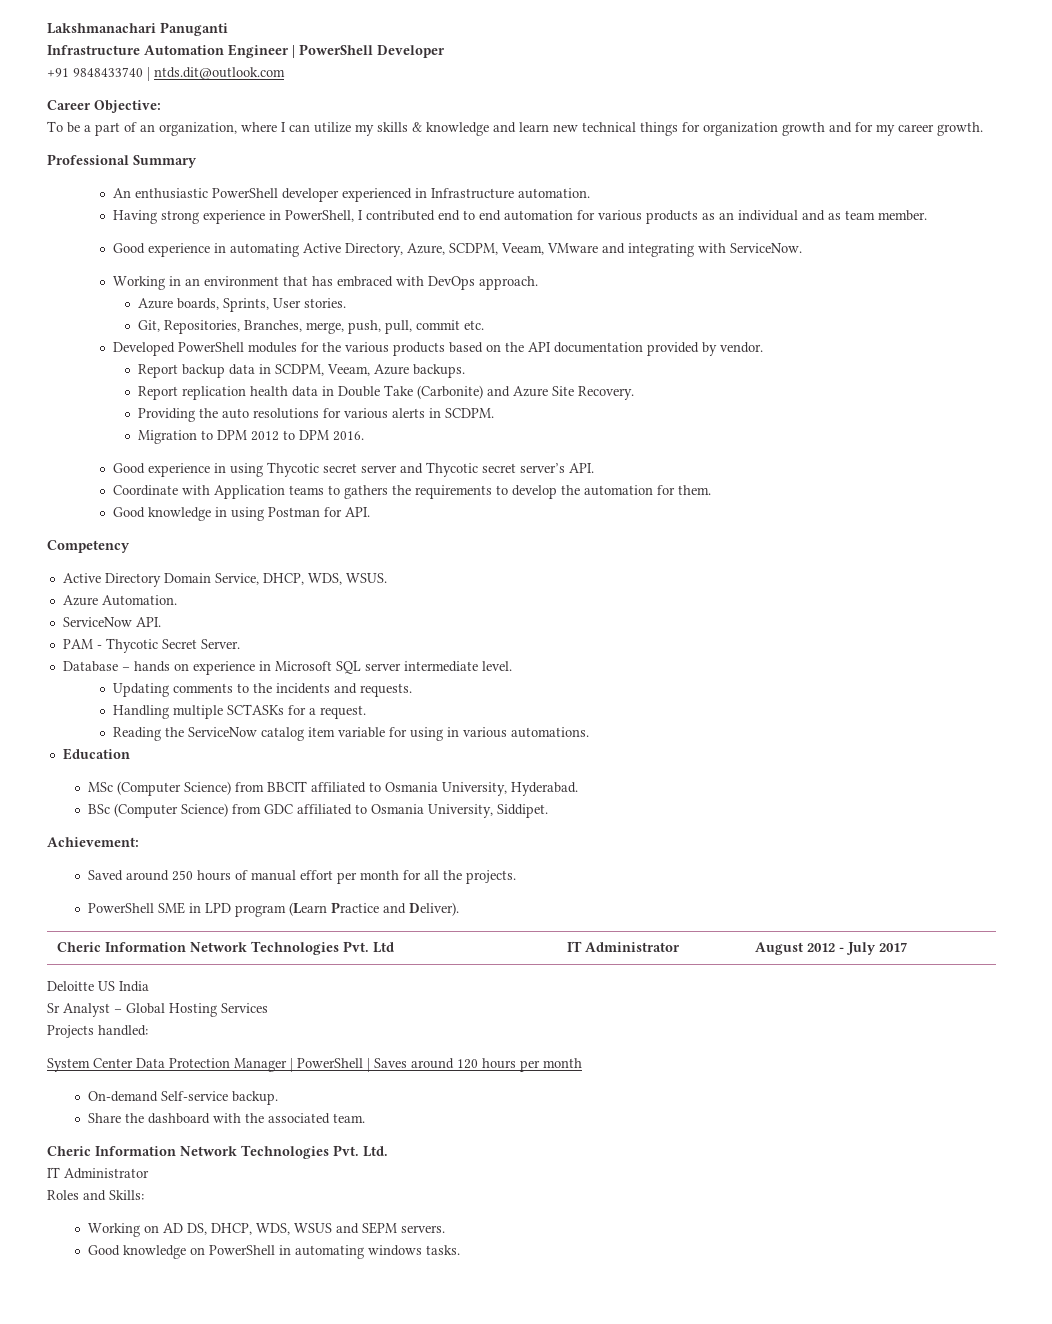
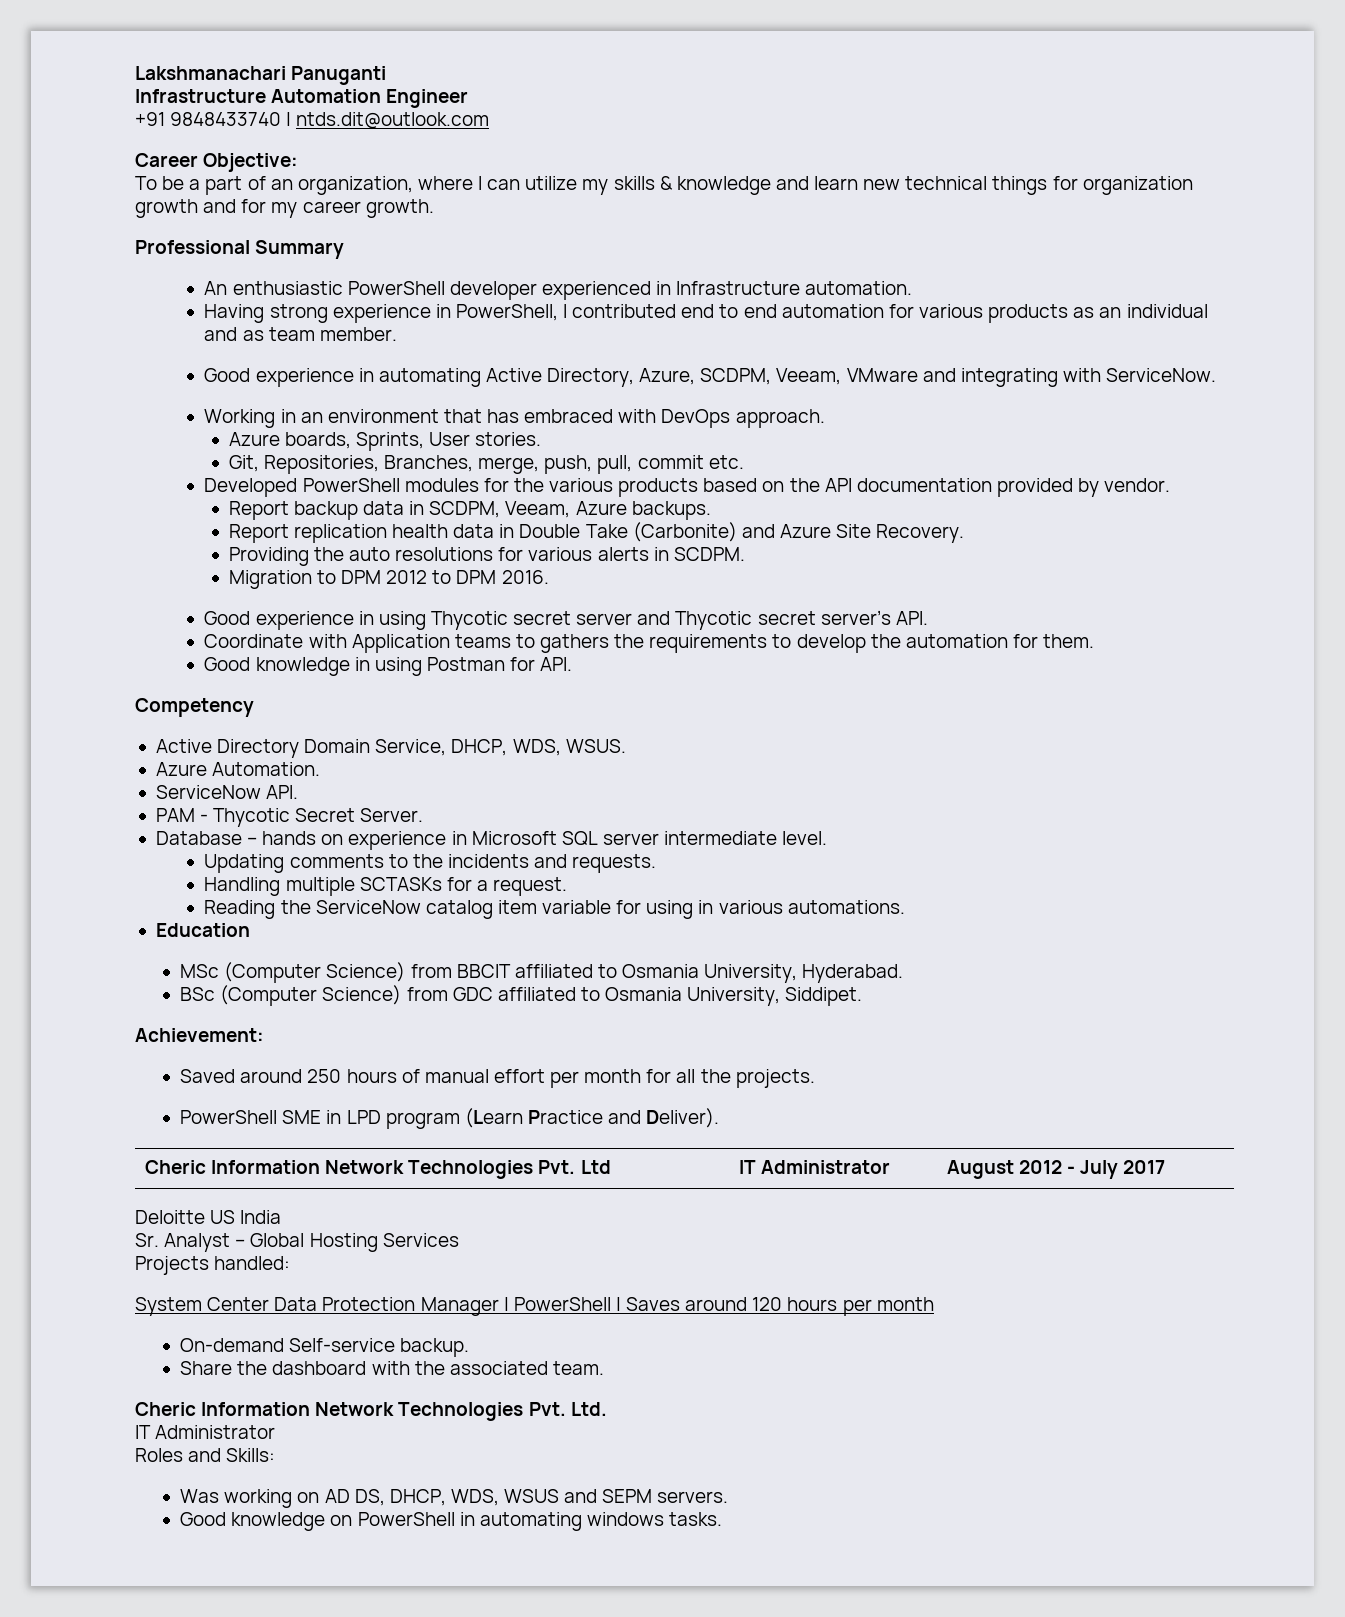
- Infrastructure Automation Engineer | PowerShell Developer
+ Infrastructure Automation Engineer
- Sr Analyst – Global Hosting Services
+ Sr. Analyst – Global Hosting Services
- Working on AD DS, DHCP, WDS, WSUS and SEPM servers.
+ Was working on AD DS, DHCP, WDS, WSUS and SEPM servers.

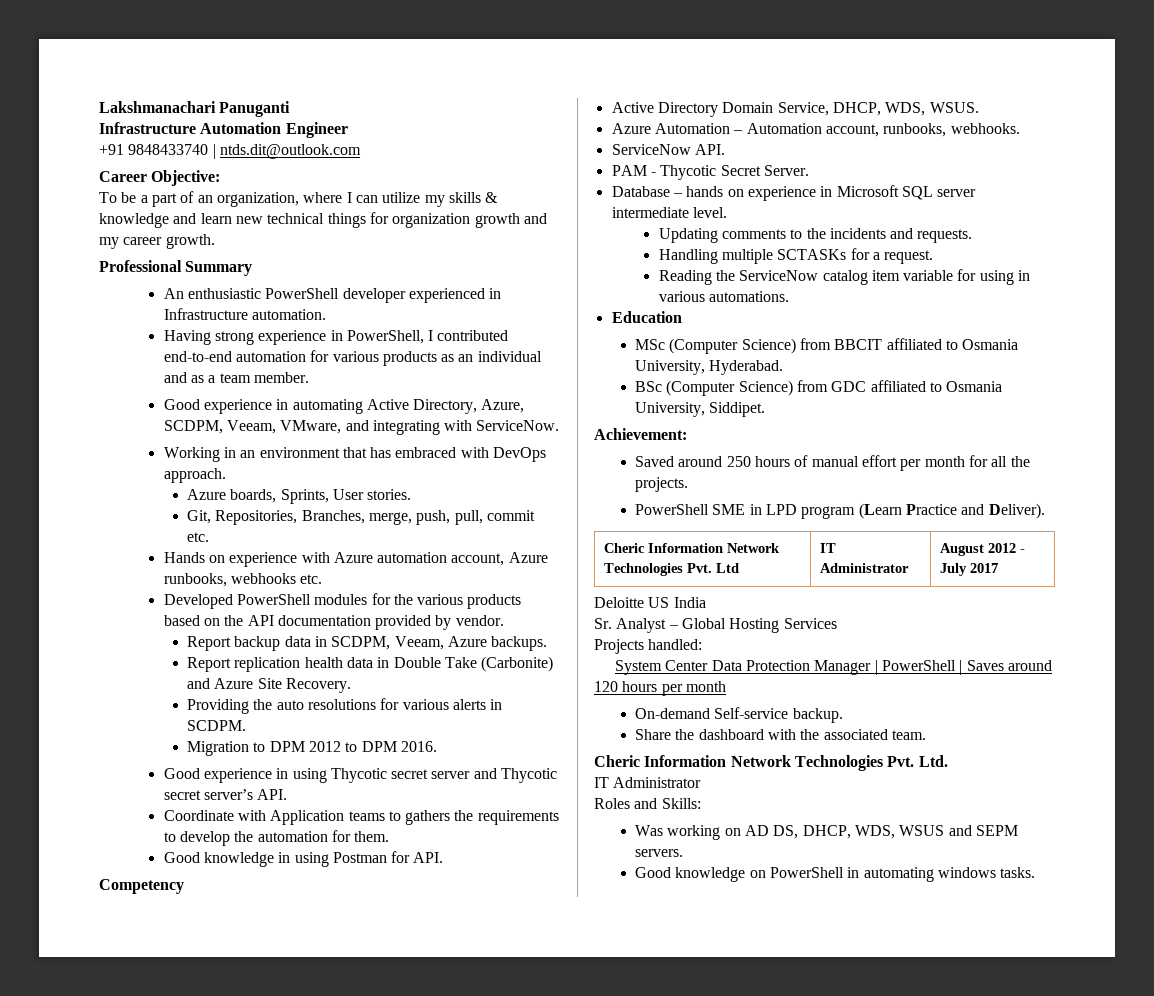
- To be a part of an organization, where I can utilize my skills & knowledge and learn new technical things for organization growth and for my career growth.
+ To be a part of an organization, where I can utilize my skills & knowledge and learn new technical things for organization growth and my career growth.
- Having strong experience in PowerShell, I contributed end to end automation for various products as an individual and as team member.
+ Having strong experience in PowerShell, I contributed end-to-end automation for various products as an individual and as a team member.
- Good experience in automating Active Directory, Azure, SCDPM, Veeam, VMware and integrating with ServiceNow.
+ Good experience in automating Active Directory, Azure, SCDPM, Veeam, VMware, and integrating with ServiceNow.
+ Hands on experience with Azure automation account, Azure runbooks, webhooks etc.
- Azure Automation.
+ Azure Automation – Automation account, runbooks, webhooks.

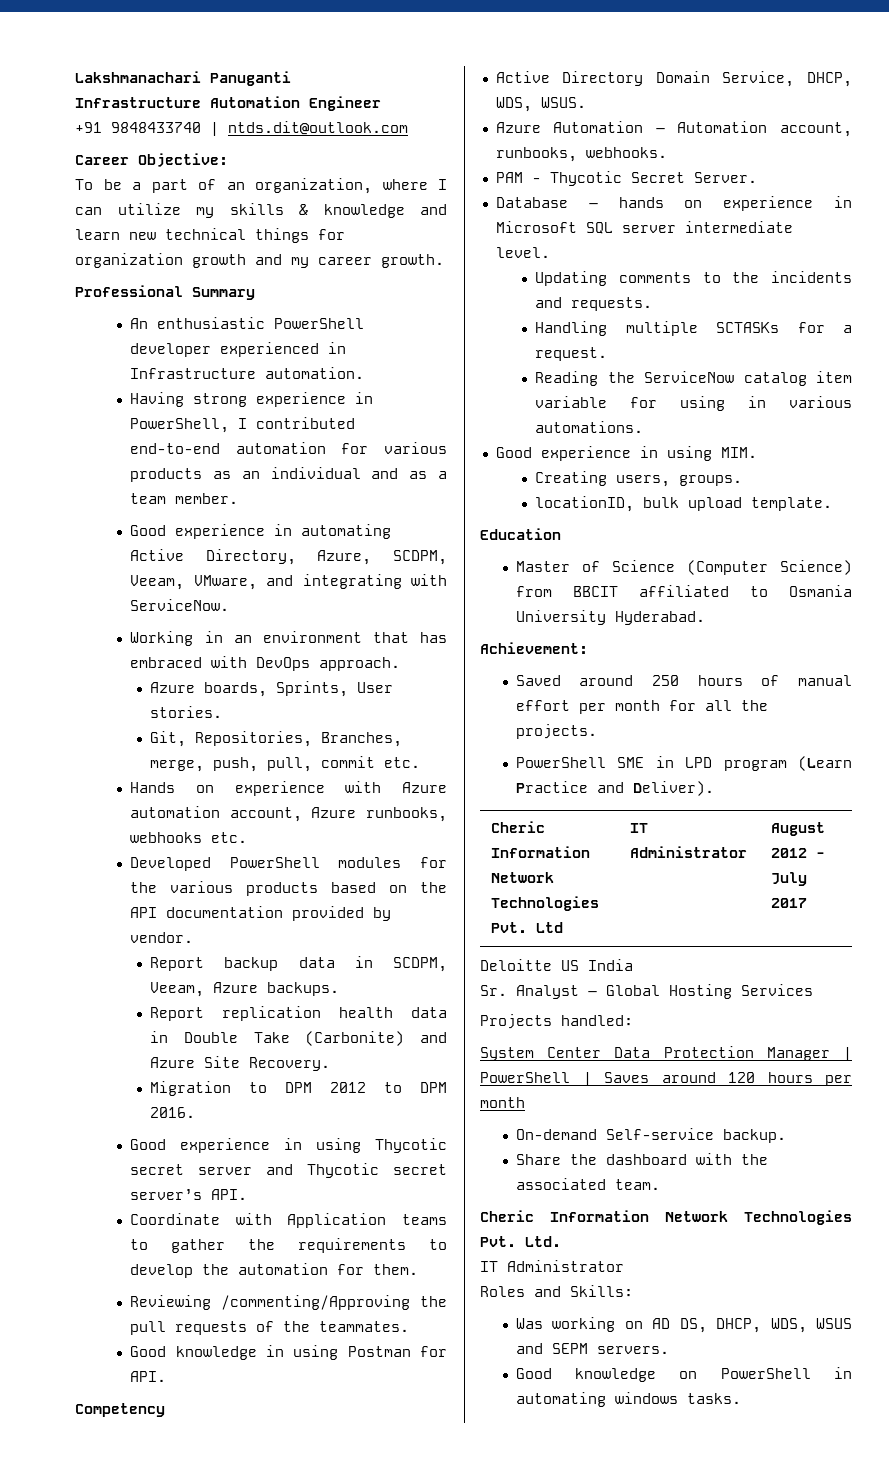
- Providing the auto resolutions for various alerts in SCDPM.
- Coordinate with Application teams to gathers the requirements to develop the automation for them.
+ Coordinate with Application teams to gather the requirements to develop the automation for them.
+ Reviewing /commenting/Approving the pull requests of the teammates.
- ServiceNow API.
+ Good experience in using MIM.
+ Creating users, groups.
+ locationID, bulk upload template.
  Education
- MSc (Computer Science) from BBCIT affiliated to Osmania University, Hyderabad.
+ Master of Science (Computer Science) from BBCIT affiliated to Osmania University Hyderabad.
- BSc (Computer Science) from GDC affiliated to Osmania University, Siddipet.

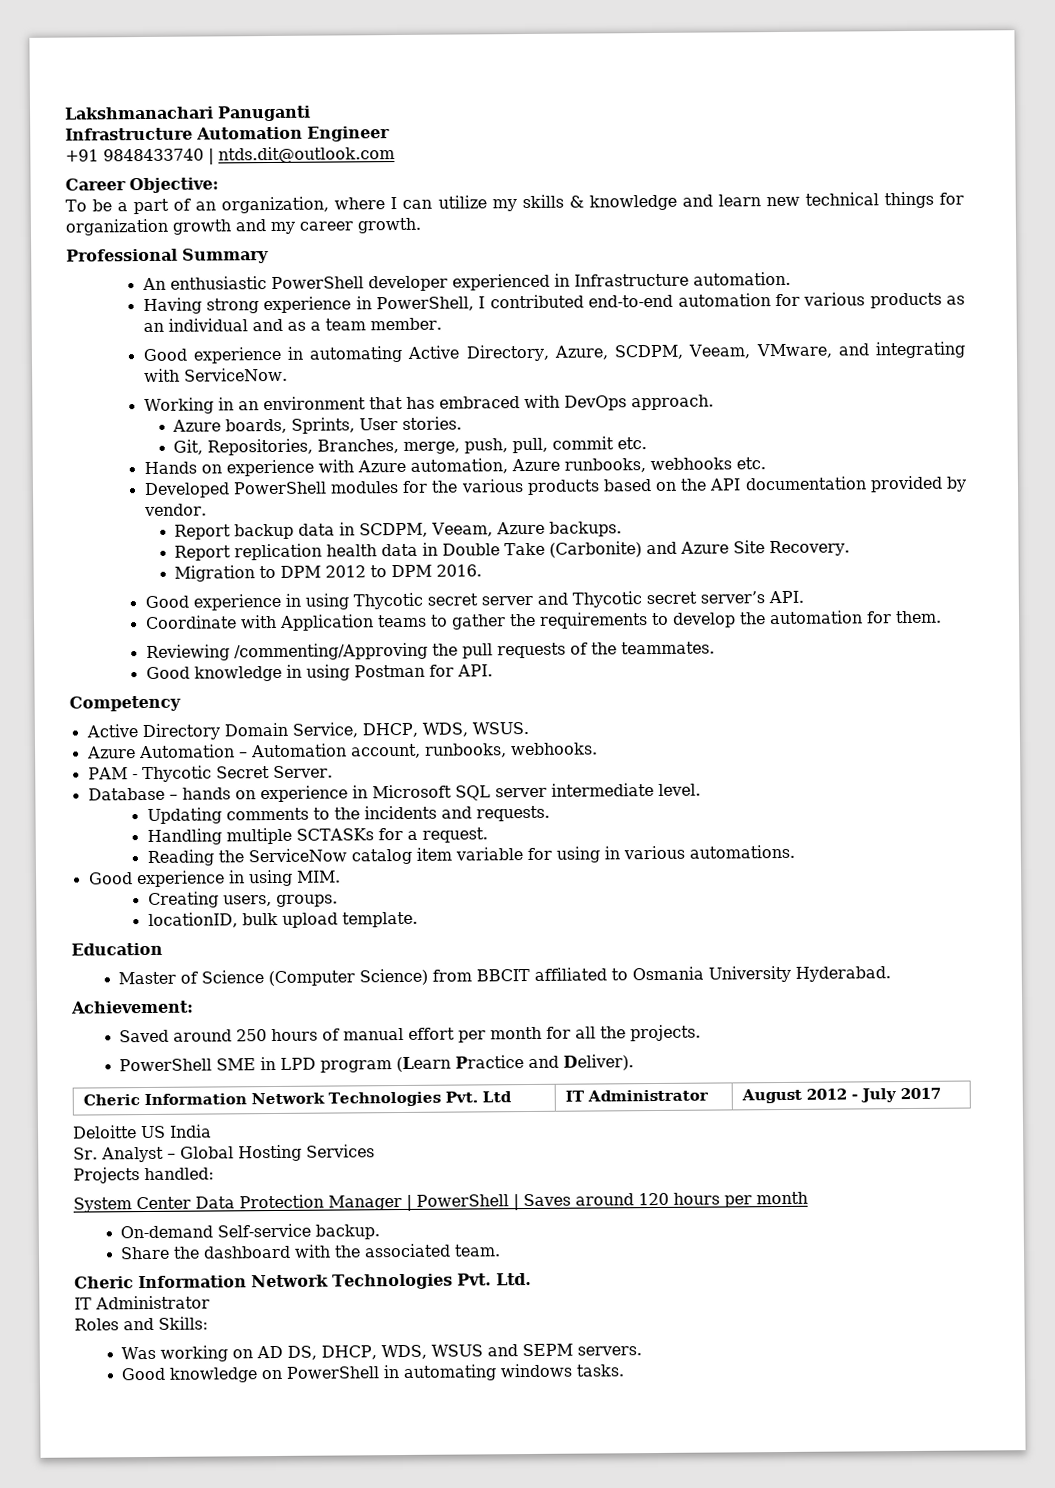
- Hands on experience with Azure automation account, Azure runbooks, webhooks etc.
+ Hands on experience with Azure automation, Azure runbooks, webhooks etc.

